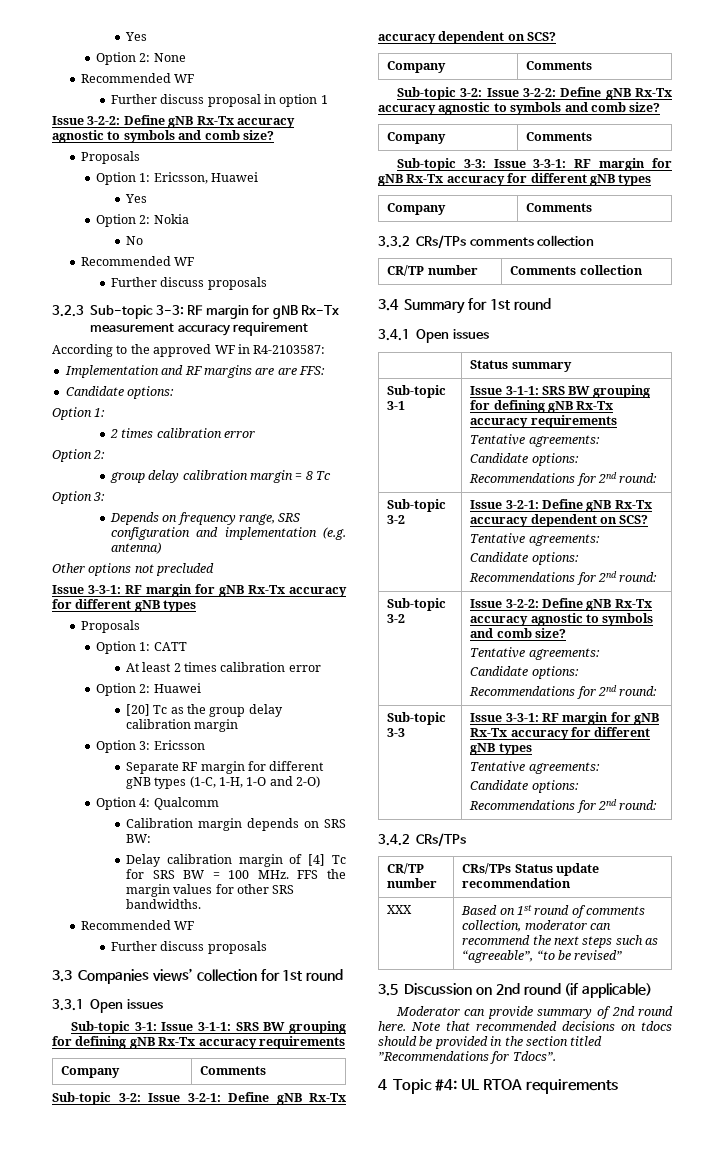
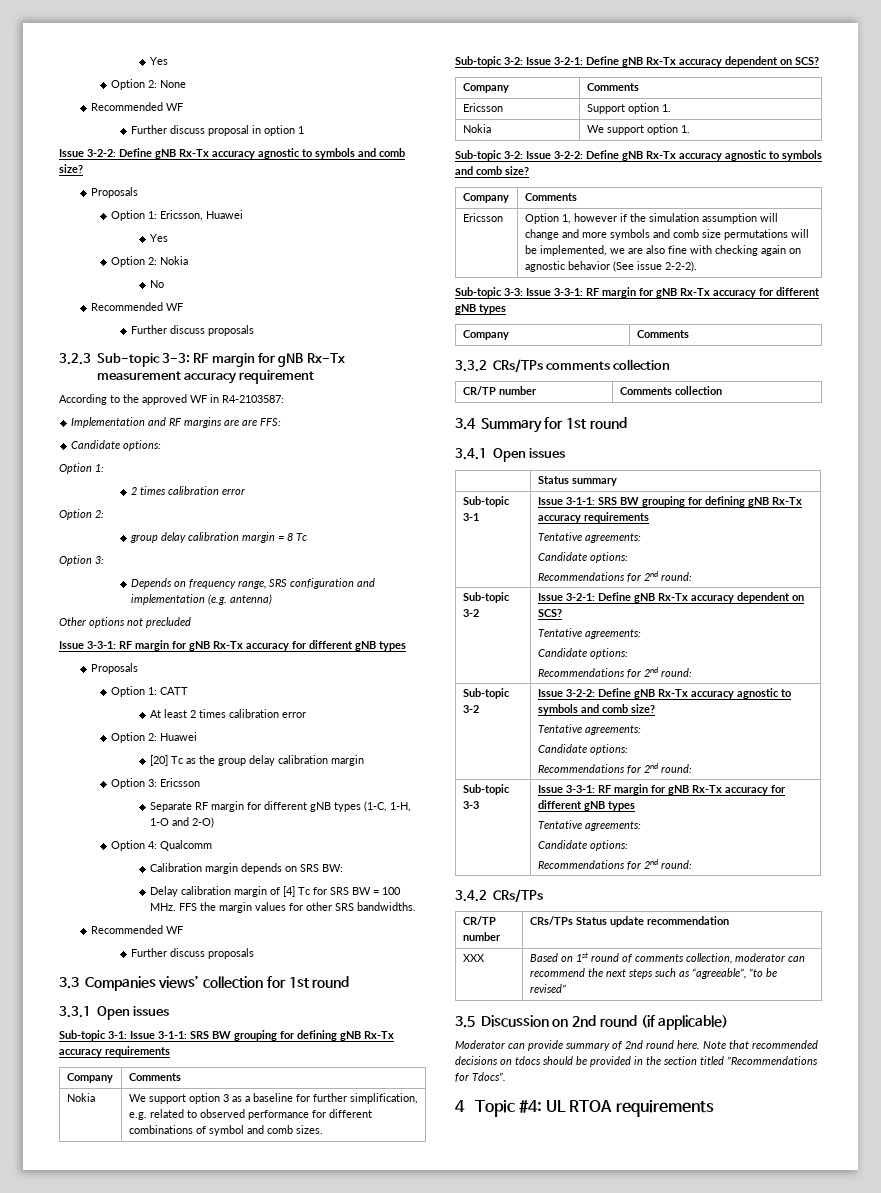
+ Nokia | We support option 3 as a baseline for further simplification, e.g. related to observed performance for different combinations of symbol and comb sizes.
+ Ericsson | Support option 1.
+ Nokia | We support option 1.
+ Ericsson | Option 1, however if the simulation assumption will change and more symbols and comb size permutations will be implemented, we are also fine with checking again on agnostic behavior (See issue 2-2-2).

